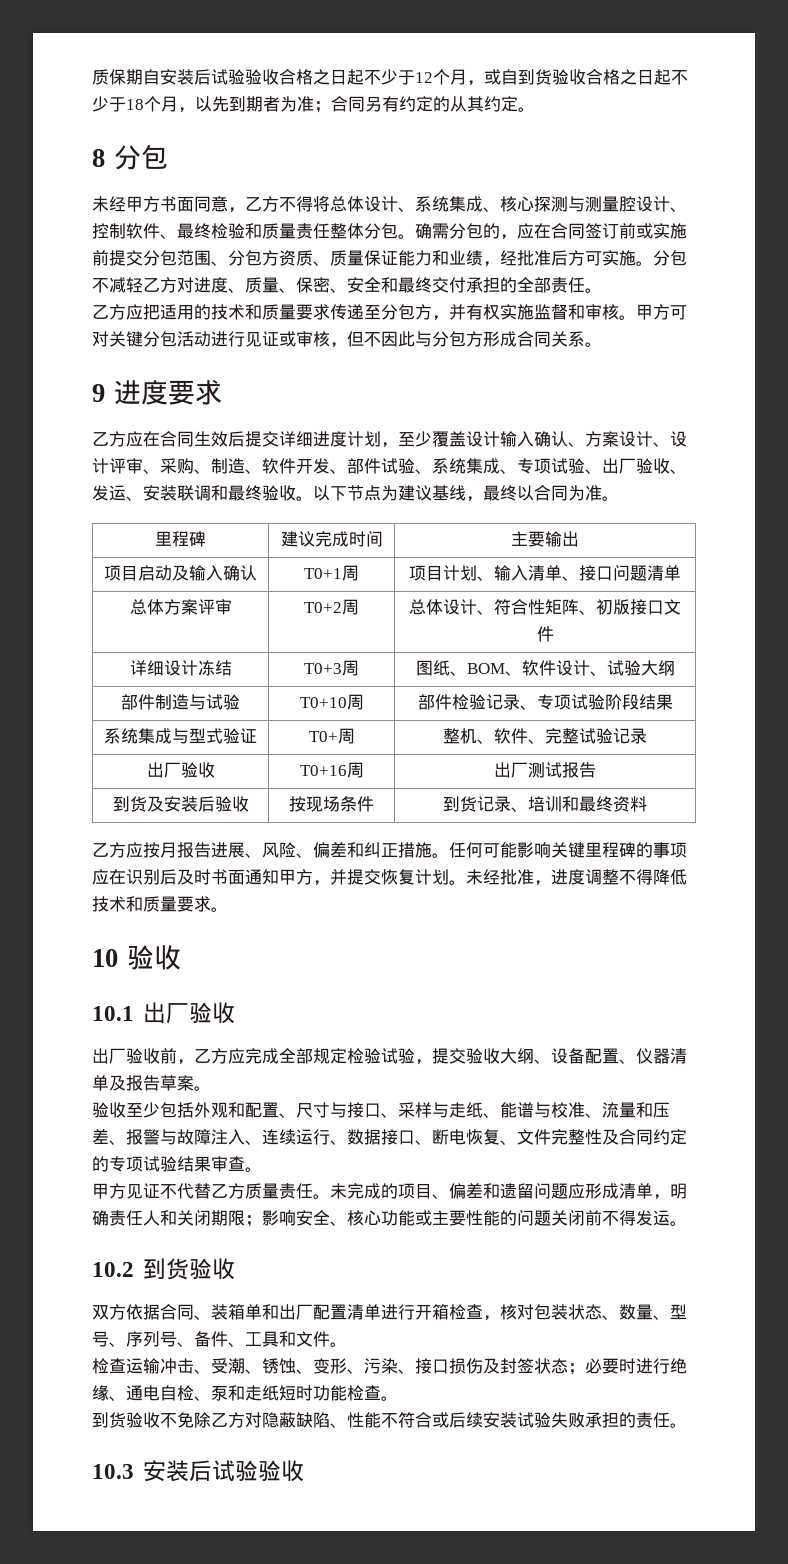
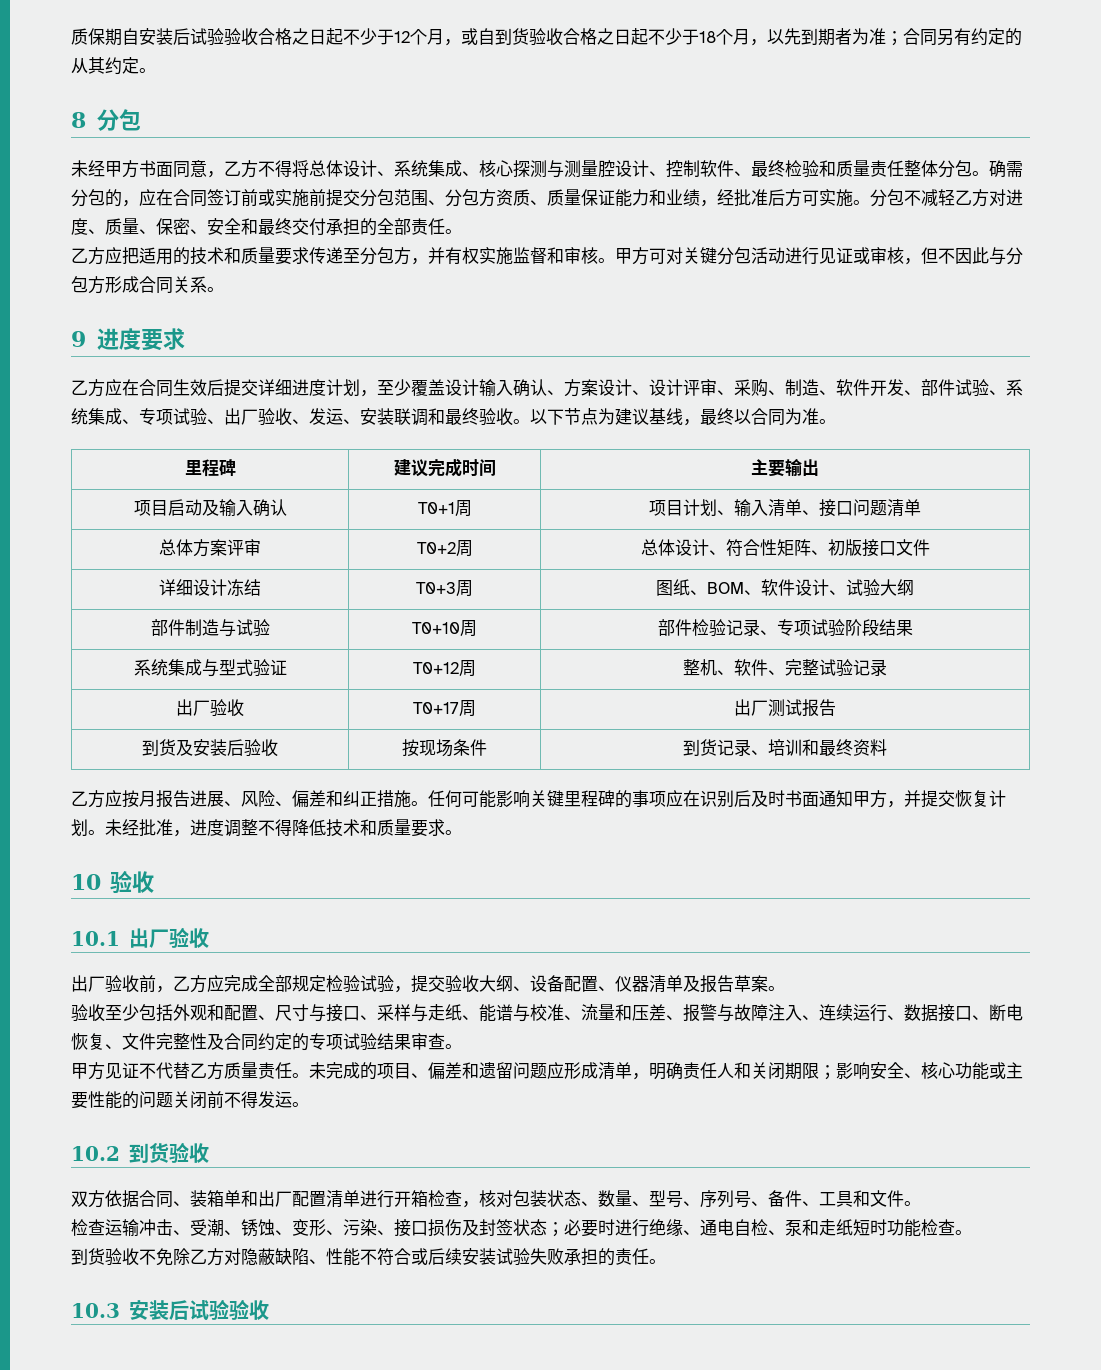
- 系统集成与型式验证 | T0+周 | 整机、软件、完整试验记录
+ 系统集成与型式验证 | T0+12周 | 整机、软件、完整试验记录
- 出厂验收 | T0+16周 | 出厂测试报告
+ 出厂验收 | T0+17周 | 出厂测试报告

